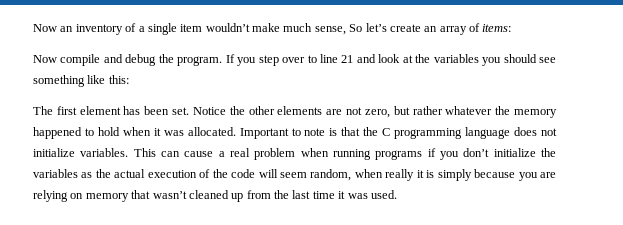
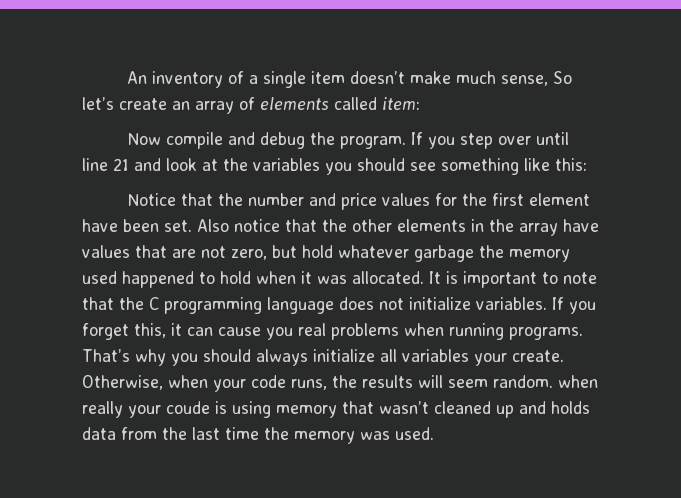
- Now an inventory of a single item wouldn’t make much sense, So let’s create an array of items:
+ An inventory of a single item doesn’t make much sense, So let’s create an array of elements called item:
- If you step over to line 21 and look at the variables you should see something like this:
+ If you step over until line 21 and look at the variables you should see something like this:
- The first element has been set.
+ Notice that the number and price values for the first element have been set.
- Notice the other elements are not zero, but rather whatever the memory happened to hold when it was allocated.
+ Also notice that the other elements in the array have values that are not zero, but hold whatever garbage the memory used happened to hold when it was allocated.
- Important to note is that the C programming language does not initialize variables.
+ It is important to note that the C programming language does not initialize variables.
- This can cause a real problem when running programs if you don’t initialize the variables as the actual execution of the code will seem random, when really it is simply because you are relying on memory that wasn’t cleaned up from the last time it was used.
+ If you forget this, it can cause you real problems when running programs. That’s why you should always initialize all variables your create. Otherwise, when your code runs, the results will seem random. when really your coude is using memory that wasn’t cleaned up and holds data from the last time the memory was used.

